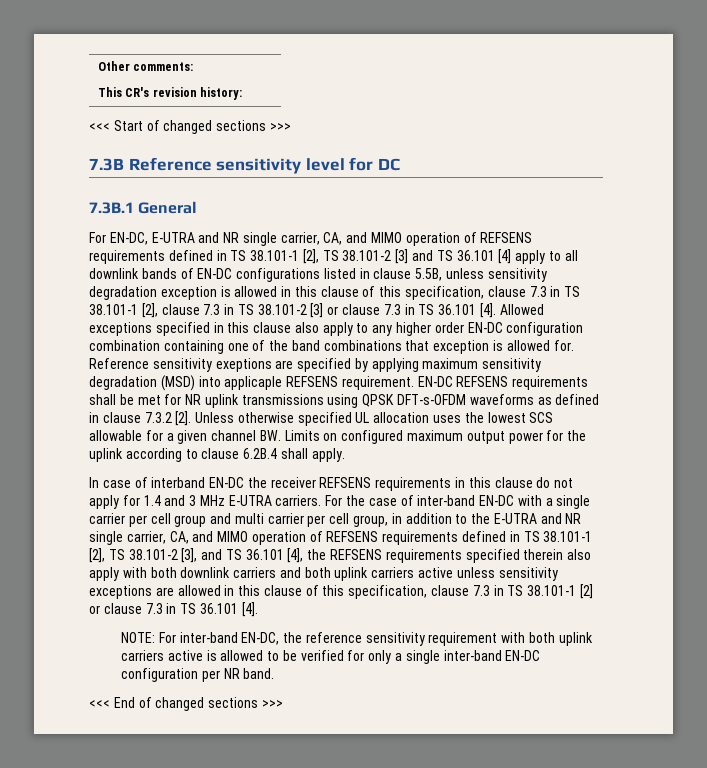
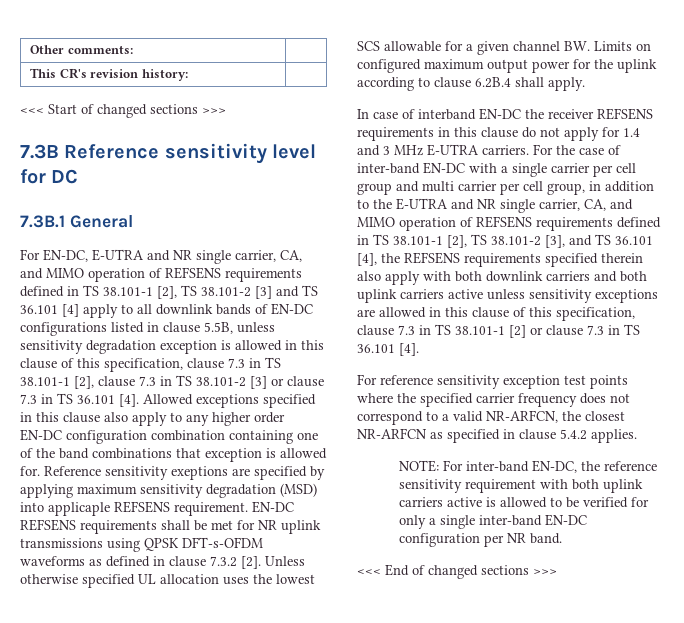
+ For reference sensitivity exception test points where the specified carrier frequency does not correspond to a valid NR-ARFCN, the closest NR-ARFCN as specified in clause 5.4.2 applies.

